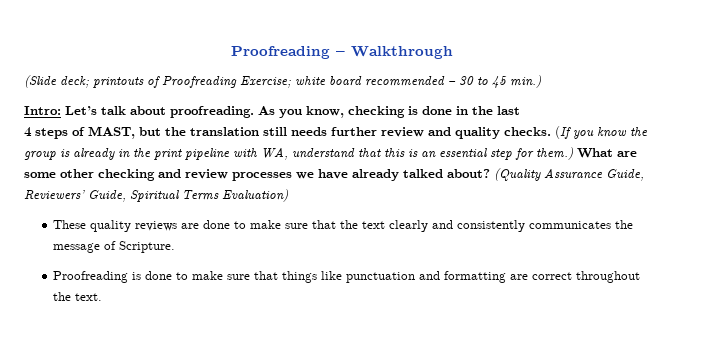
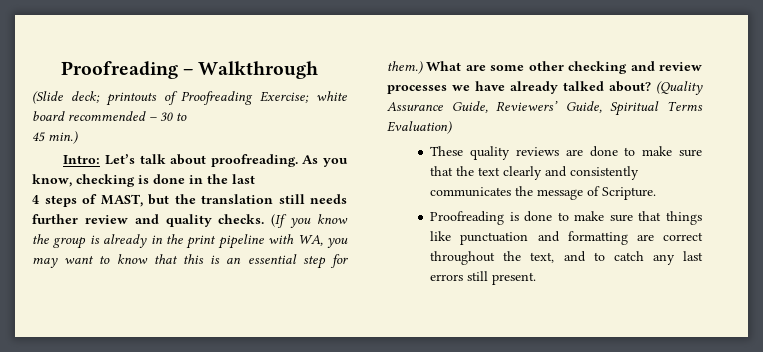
- (Slide deck; printouts of Proofreading Exercise; white board recommended – 30 to 45 min.)
+ (Slide deck; printouts of Proofreading Exercise; white board recommended – 30 to
+ 45 min.)
- (If you know the group is already in the print pipeline with WA, understand that this is an essential step for them.)
+ (If you know the group is already in the print pipeline with WA, you may want to know that this is an essential step for them.)
- Proofreading is done to make sure that things like punctuation and formatting are correct throughout the text.
+ Proofreading is done to make sure that things like punctuation and formatting are correct throughout the text, and to catch any last errors still present.

